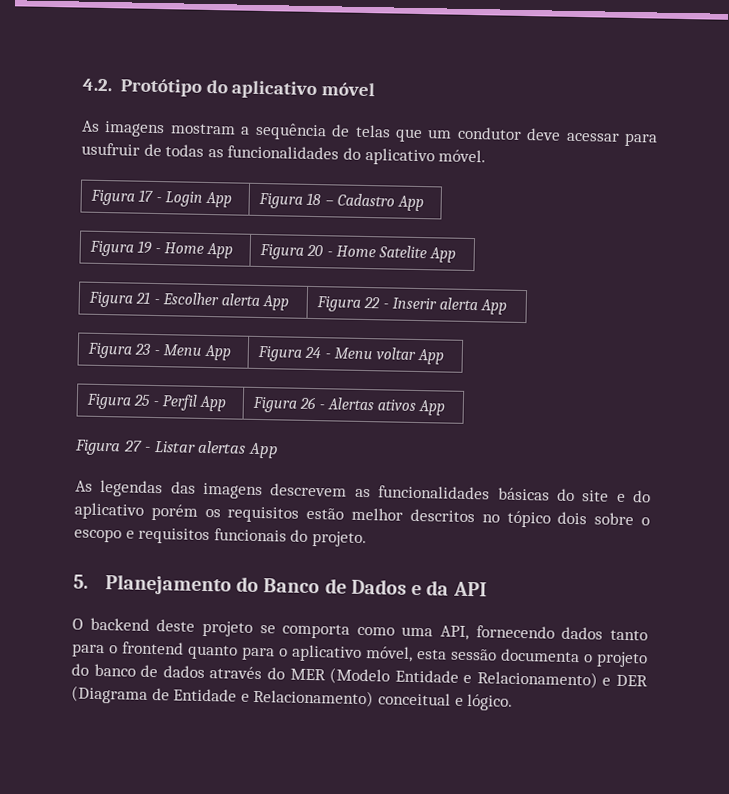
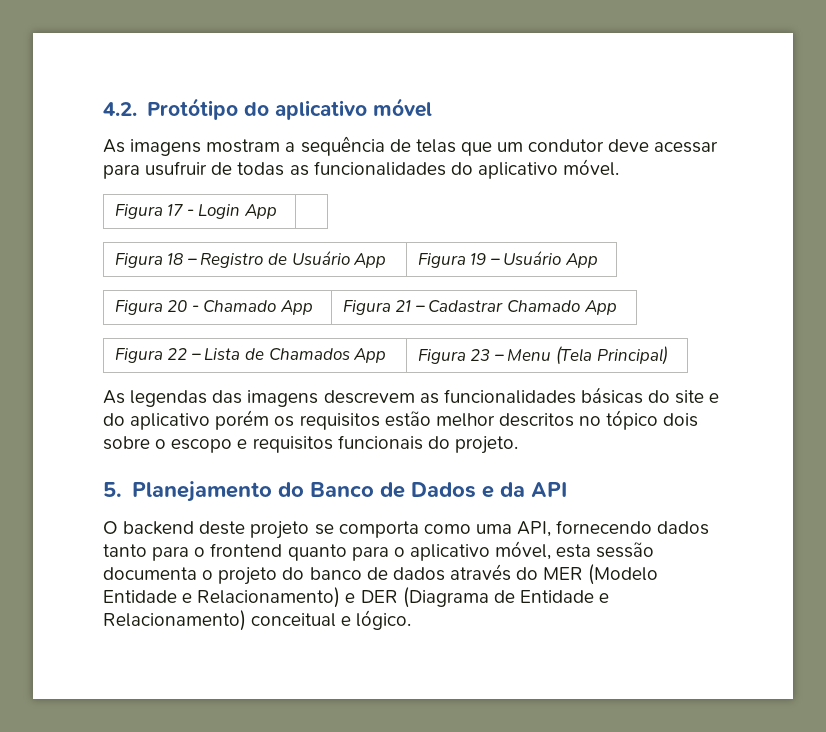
- Figura 17 - Login App | Figura 18 – Cadastro App
- Figura 19 - Home App | Figura 20 - Home Satelite App
- Figura 21 - Escolher alerta App | Figura 22 - Inserir alerta App
- Figura 23 - Menu App | Figura 24 - Menu voltar App
- Figura 25 - Perfil App | Figura 26 - Alertas ativos App
- Figura 27 - Listar alertas App
+ Figura 17 - Login App |
+ Figura 18 – Registro de Usuário App | Figura 19 – Usuário App
+ Figura 20 - Chamado App | Figura 21 – Cadastrar Chamado App
+ Figura 22 – Lista de Chamados App | Figura 23 – Menu (Tela Principal)

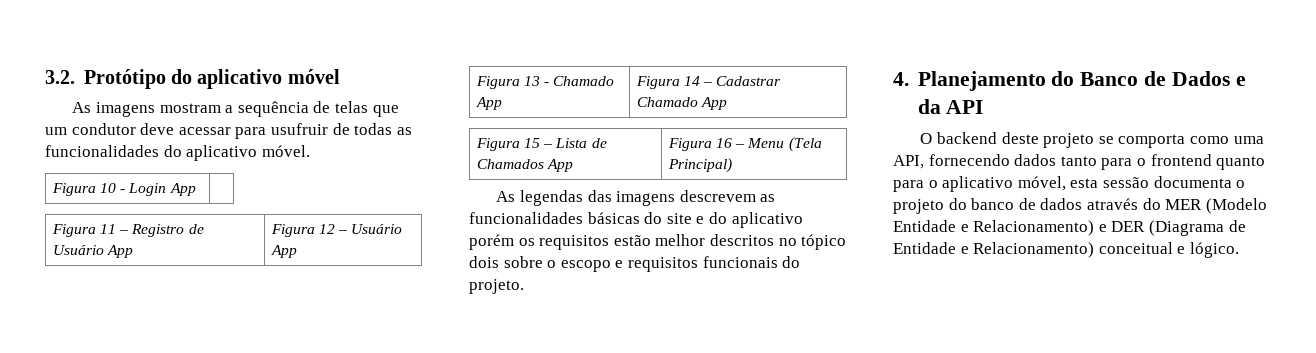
- 4.2. Protótipo do aplicativo móvel
+ 3.2. Protótipo do aplicativo móvel
- Figura 17 - Login App |
+ Figura 10 - Login App |
- Figura 18 – Registro de Usuário App | Figura 19 – Usuário App
+ Figura 11 – Registro de Usuário App | Figura 12 – Usuário App
- Figura 20 - Chamado App | Figura 21 – Cadastrar Chamado App
+ Figura 13 - Chamado App | Figura 14 – Cadastrar Chamado App
- Figura 22 – Lista de Chamados App | Figura 23 – Menu (Tela Principal)
+ Figura 15 – Lista de Chamados App | Figura 16 – Menu (Tela Principal)
- 5. Planejamento do Banco de Dados e da API
+ 4. Planejamento do Banco de Dados e da API

